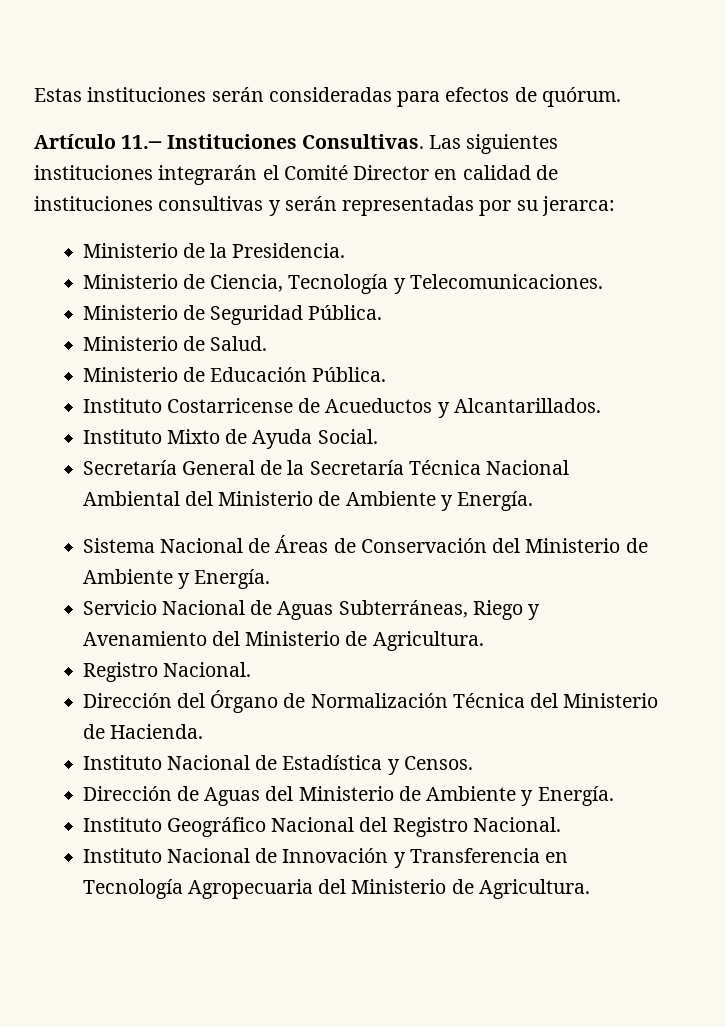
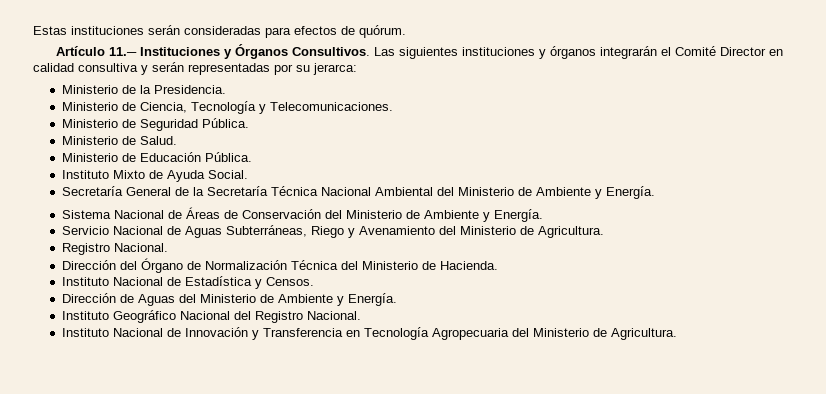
- Artículo 11.─ Instituciones Consultivas.
+ Artículo 11.─ Instituciones y Órganos Consultivos.
- Las siguientes instituciones integrarán el Comité Director en calidad de instituciones consultivas y serán representadas por su jerarca:
+ Las siguientes instituciones y órganos integrarán el Comité Director en calidad consultiva y serán representadas por su jerarca:
- Instituto Costarricense de Acueductos y Alcantarillados.

